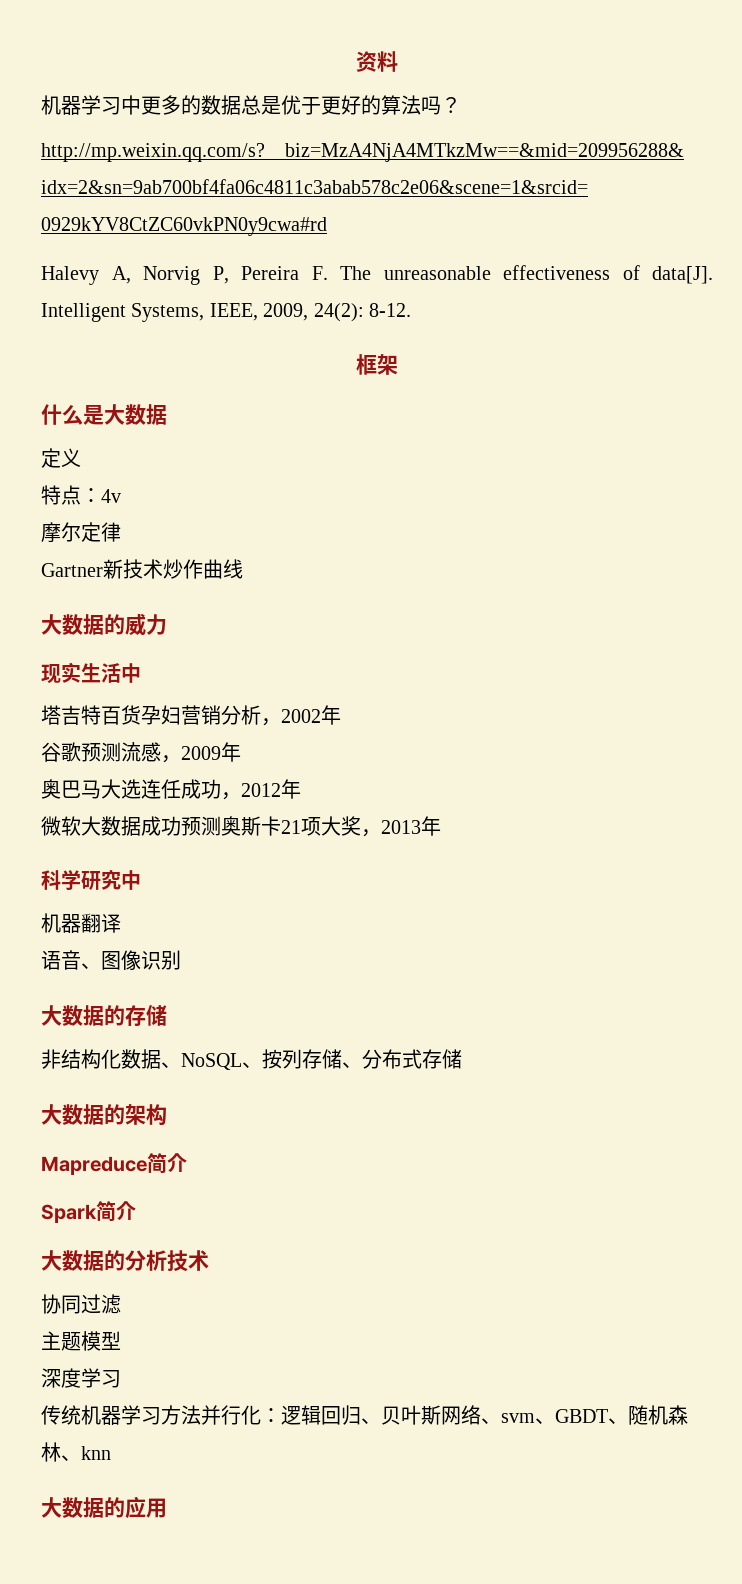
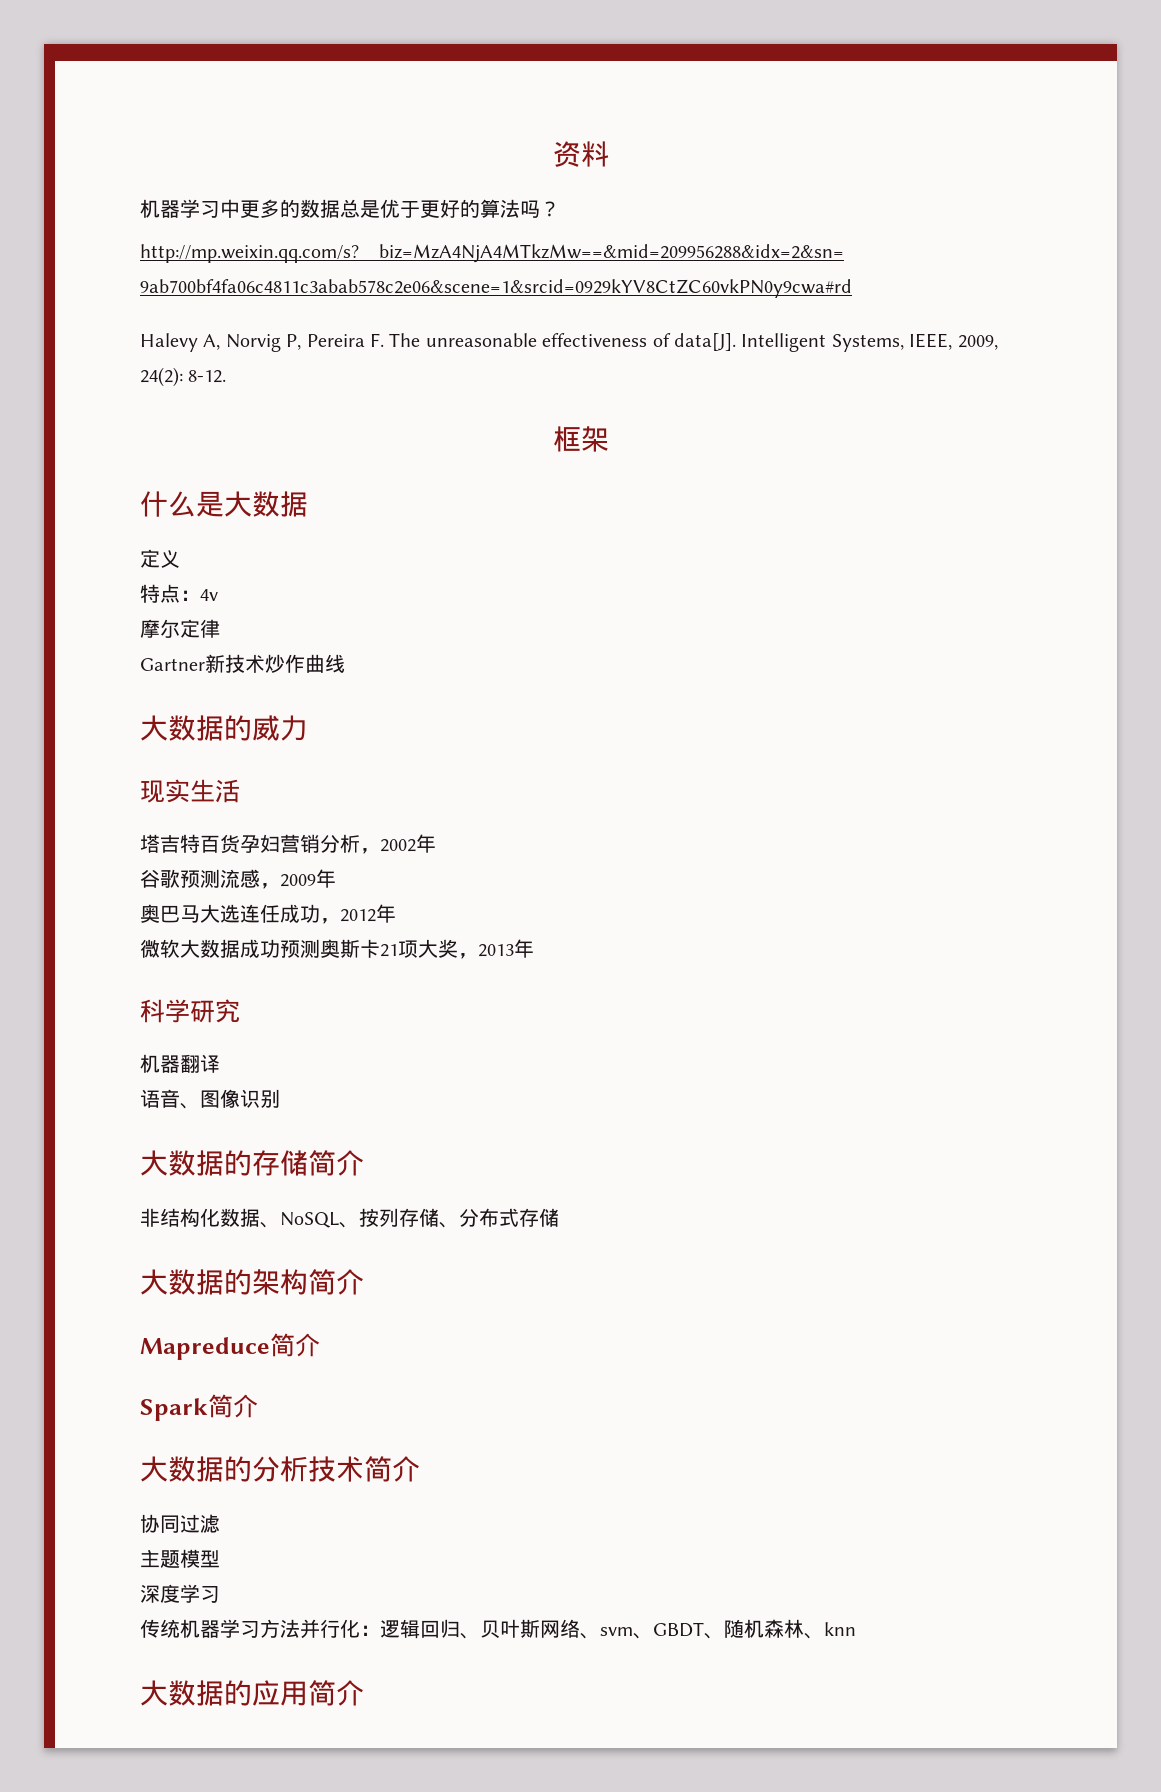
- 现实生活中
+ 现实生活
- 科学研究中
+ 科学研究
- 大数据的存储
+ 大数据的存储简介
- 大数据的架构
+ 大数据的架构简介
- 大数据的分析技术
+ 大数据的分析技术简介
- 大数据的应用
+ 大数据的应用简介

